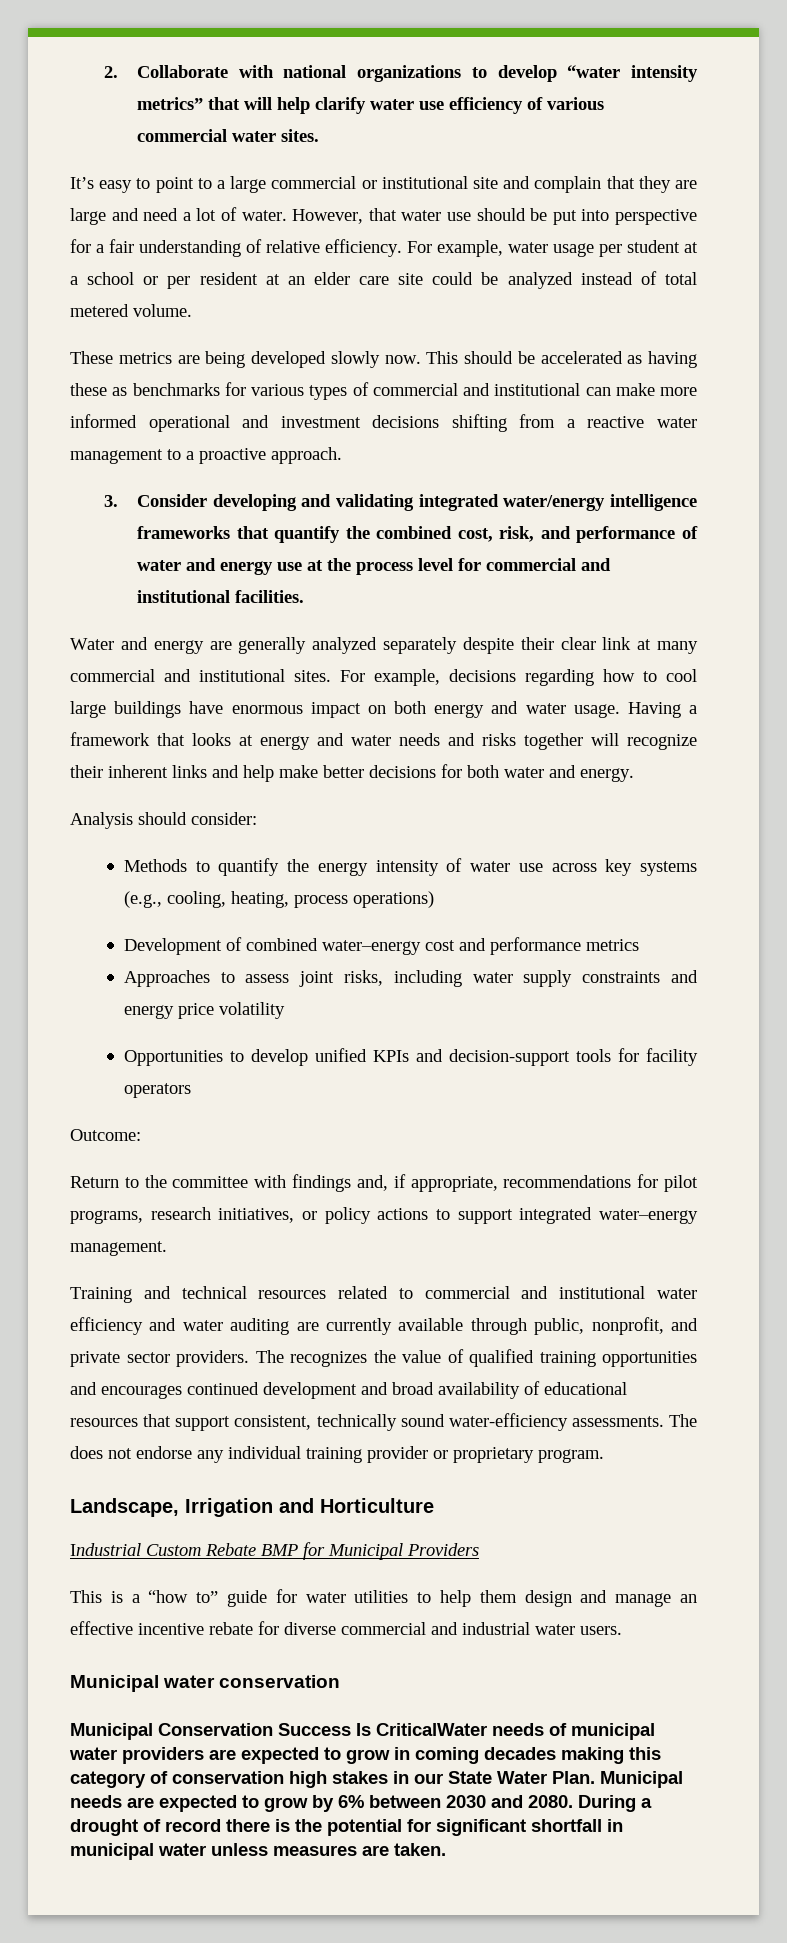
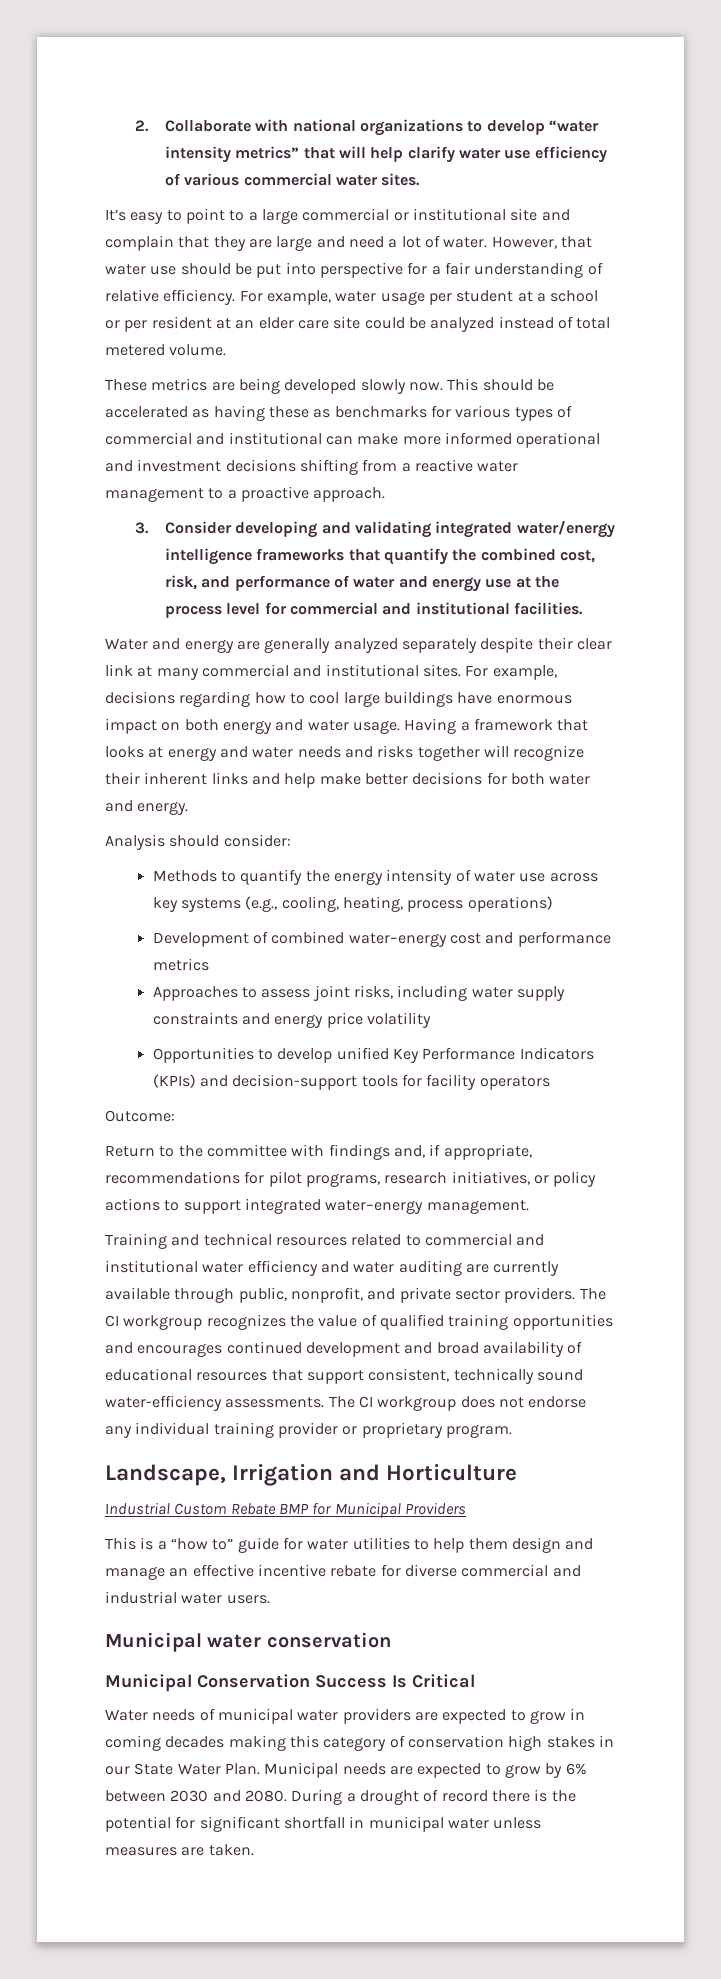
- Opportunities to develop unified KPIs and decision-support tools for facility operators
+ Opportunities to develop unified Key Performance Indicators (KPIs) and decision-support tools for facility operators
- The recognizes the value of qualified training opportunities and encourages continued development and broad availability of educational resources that support consistent, technically sound water-efficiency assessments.
+ The CI workgroup recognizes the value of qualified training opportunities and encourages continued development and broad availability of educational resources that support consistent, technically sound water-efficiency assessments.
- The does not endorse any individual training provider or proprietary program.
+ The CI workgroup does not endorse any individual training provider or proprietary program.
- Municipal Conservation Success Is CriticalWater needs of municipal water providers are expected to grow in coming decades making this category of conservation high stakes in our State Water Plan.
+ Municipal Conservation Success Is Critical
+ Water needs of municipal water providers are expected to grow in coming decades making this category of conservation high stakes in our State Water Plan.

